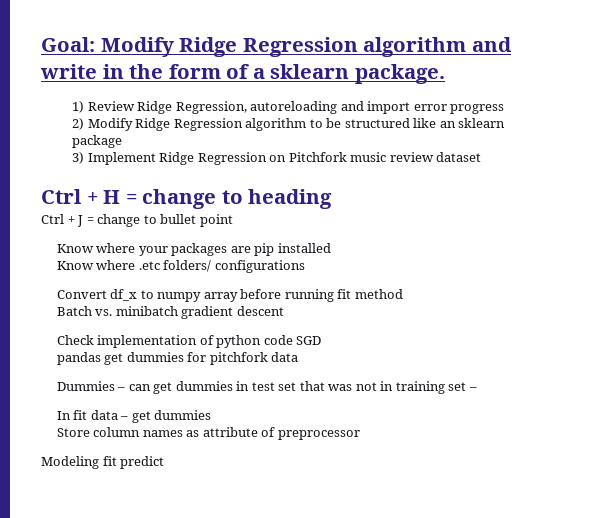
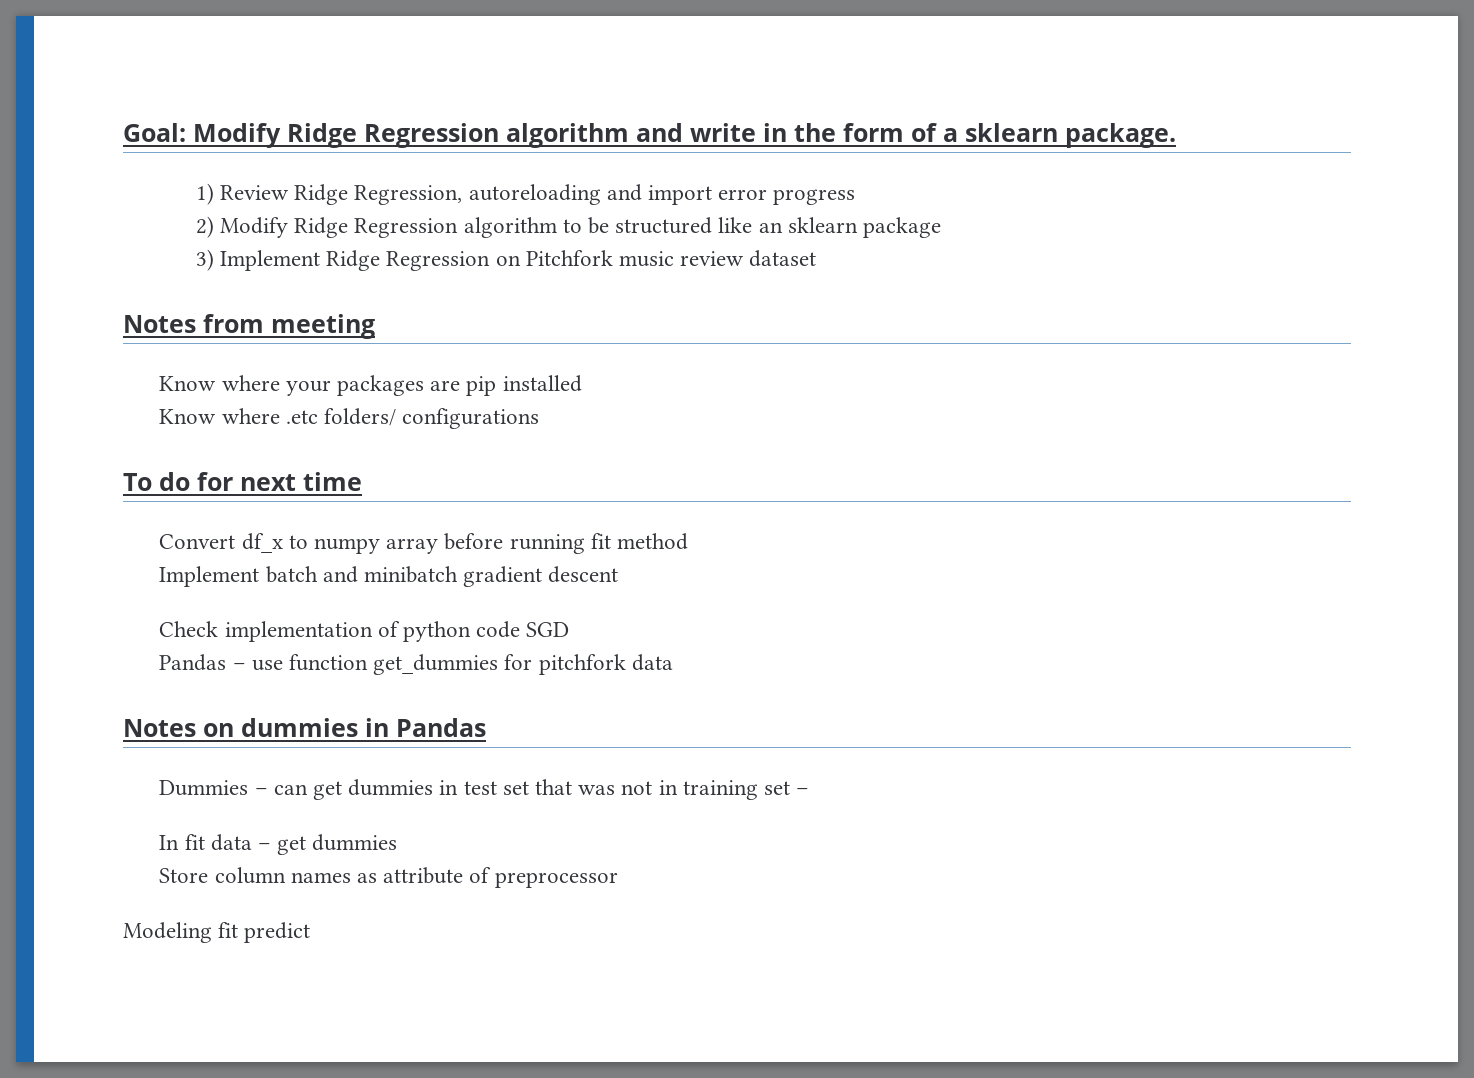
- Ctrl + H = change to heading
- Ctrl + J = change to bullet point
+ Notes from meeting
+ To do for next time
- Batch vs. minibatch gradient descent
+ Implement batch and minibatch gradient descent
- pandas get dummies for pitchfork data
+ Pandas – use function get_dummies for pitchfork data
+ Notes on dummies in Pandas

